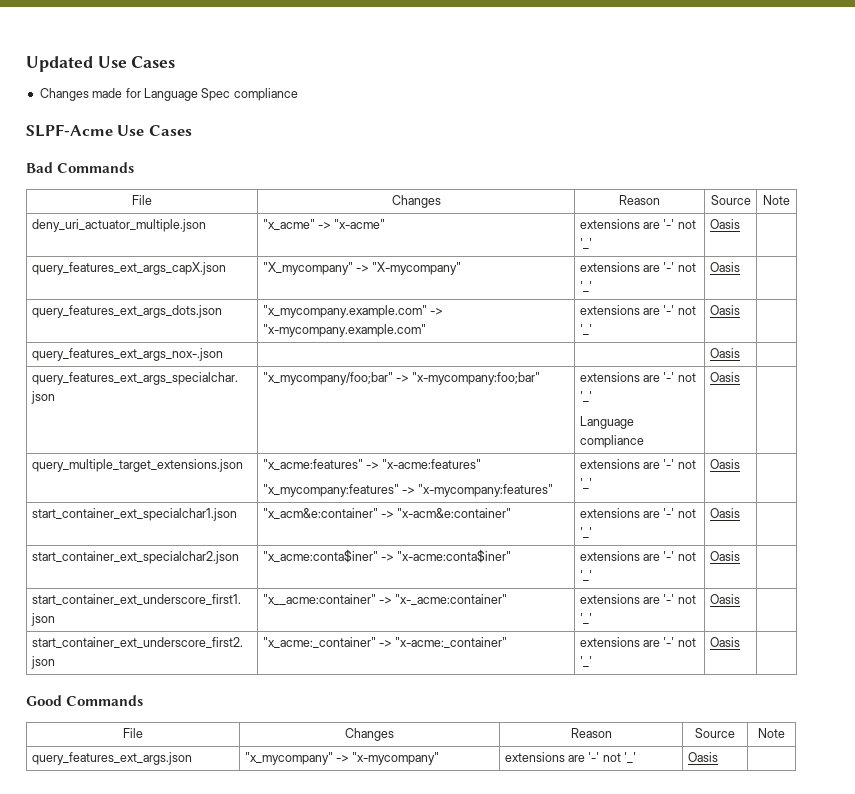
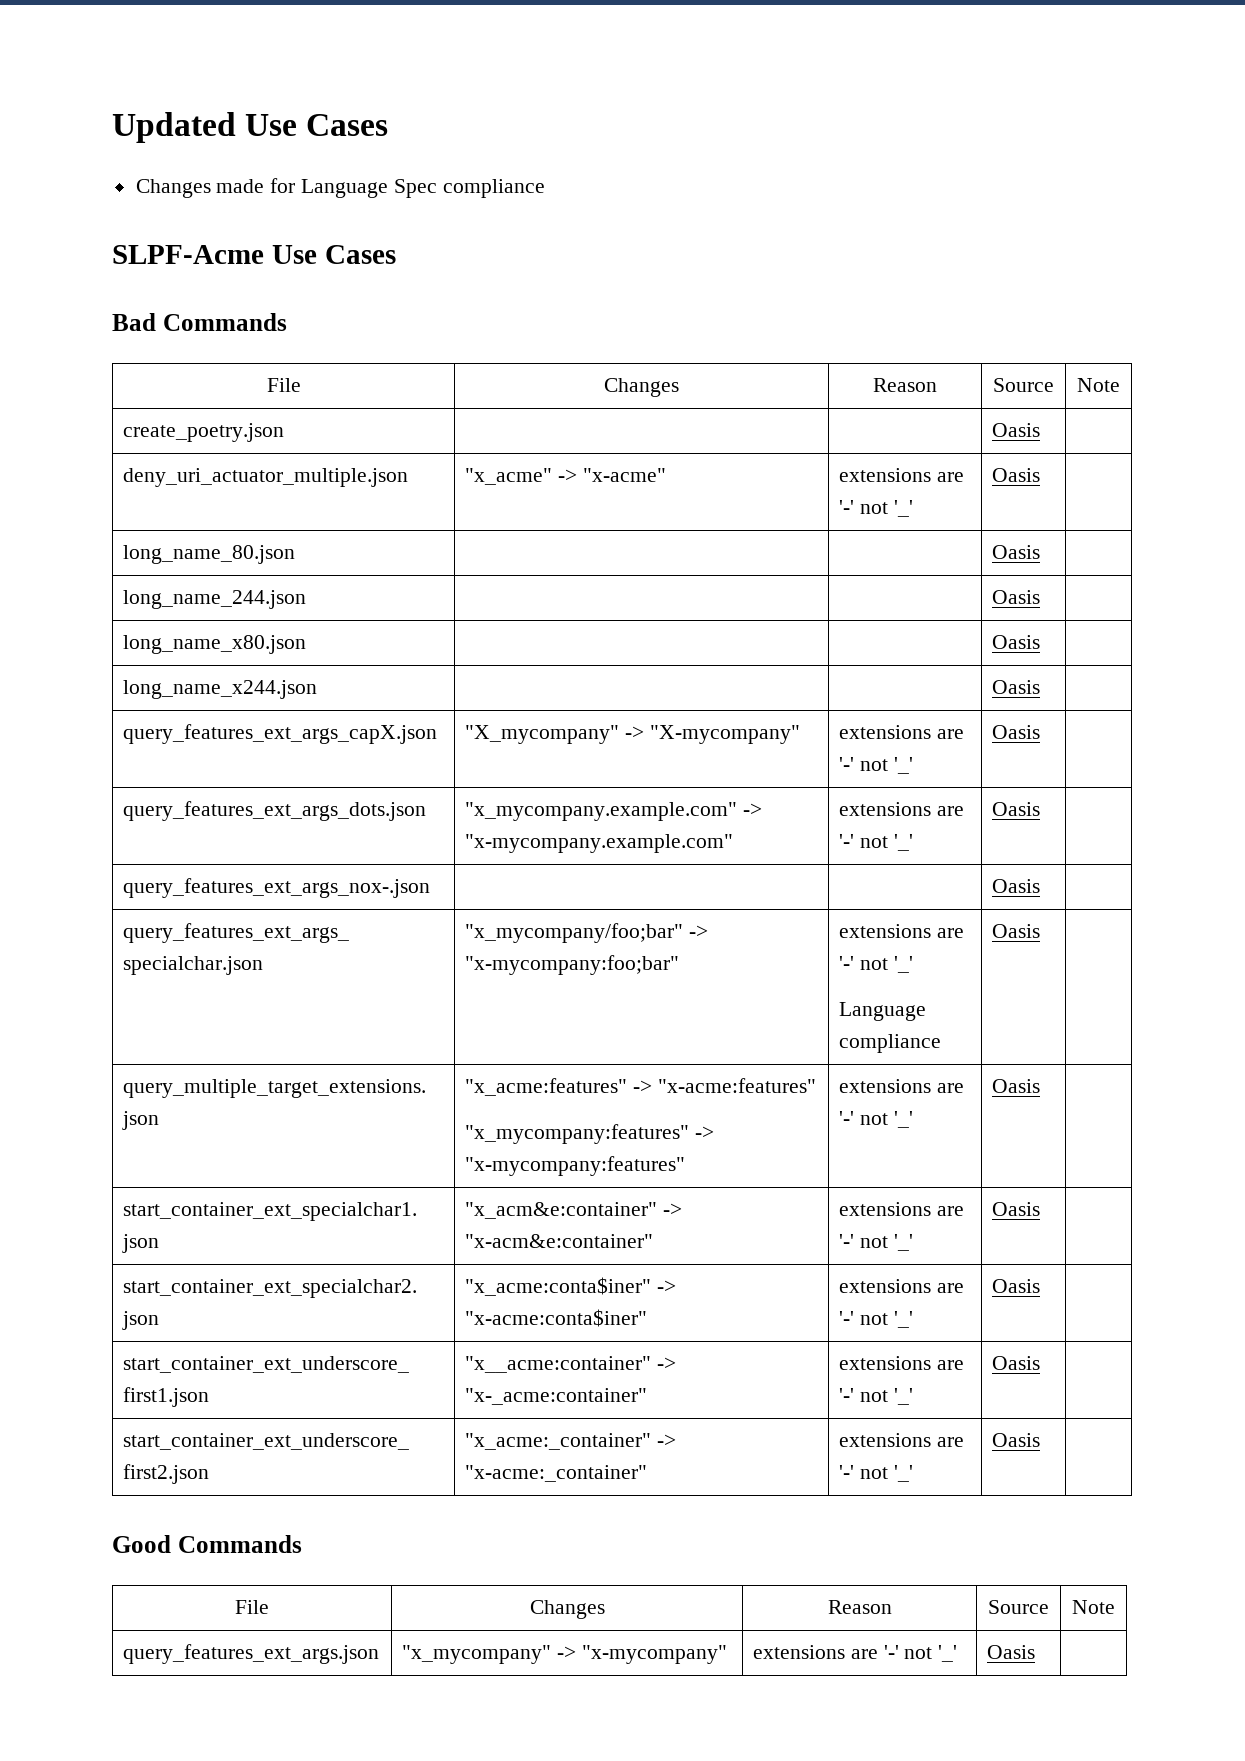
+ create_poetry.json | | | Oasis |
+ long_name_80.json | | | Oasis |
+ long_name_244.json | | | Oasis |
+ long_name_x80.json | | | Oasis |
+ long_name_x244.json | | | Oasis |

